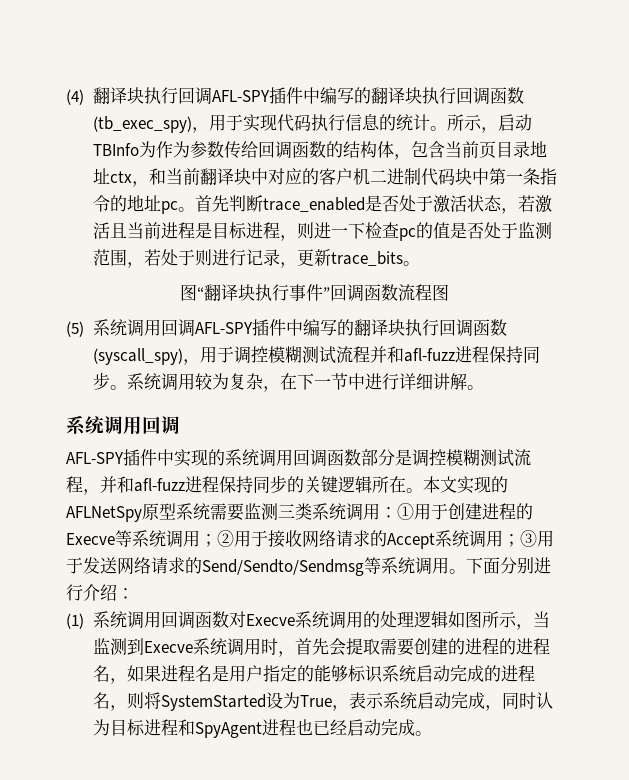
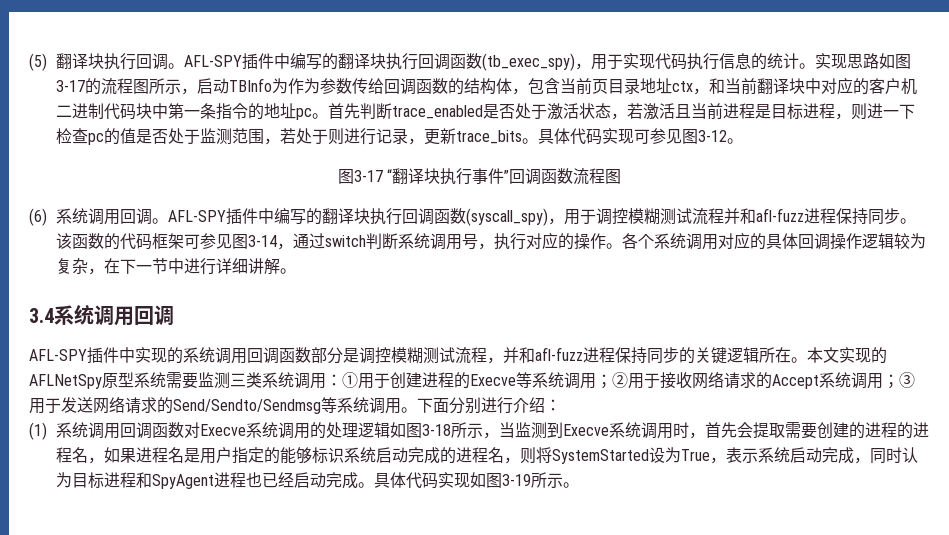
- (4)翻译块执行回调AFL-SPY插件中编写的翻译块执行回调函数(tb_exec_spy)，用于实现代码执行信息的统计。
+ (5)翻译块执行回调。AFL-SPY插件中编写的翻译块执行回调函数(tb_exec_spy)，用于实现代码执行信息的统计。
- 所示，启动TBInfo为作为参数传给回调函数的结构体，包含当前页目录地址ctx，和当前翻译块中对应的客户机二进制代码块中第一条指令的地址pc。
+ 实现思路如图3-17的流程图所示，启动TBInfo为作为参数传给回调函数的结构体，包含当前页目录地址ctx，和当前翻译块中对应的客户机二进制代码块中第一条指令的地址pc。
- 首先判断trace_enabled是否处于激活状态，若激活且当前进程是目标进程，则进一下检查pc的值是否处于监测范围，若处于则进行记录，更新trace_bits。
- 图“翻译块执行事件”回调函数流程图
+ 首先判断trace_enabled是否处于激活状态，若激活且当前进程是目标进程，则进一下检查pc的值是否处于监测范围，若处于则进行记录，更新trace_bits。具体代码实现可参见图3-12。
+ 图3-17 “翻译块执行事件”回调函数流程图
- (5)系统调用回调AFL-SPY插件中编写的翻译块执行回调函数(syscall_spy)，用于调控模糊测试流程并和afl-fuzz进程保持同步。
+ (6)系统调用回调。AFL-SPY插件中编写的翻译块执行回调函数(syscall_spy)，用于调控模糊测试流程并和afl-fuzz进程保持同步。
- 系统调用较为复杂，在下一节中进行详细讲解。
- 系统调用回调
+ 该函数的代码框架可参见图3-14，通过switch判断系统调用号，执行对应的操作。各个系统调用对应的具体回调操作逻辑较为复杂，在下一节中进行详细讲解。
+ 3.4系统调用回调
- (1)系统调用回调函数对Execve系统调用的处理逻辑如图所示，当监测到Execve系统调用时，首先会提取需要创建的进程的进程名，如果进程名是用户指定的能够标识系统启动完成的进程名，则将SystemStarted设为True，表示系统启动完成，同时认为目标进程和SpyAgent进程也已经启动完成。
+ (1)系统调用回调函数对Execve系统调用的处理逻辑如图3-18所示，当监测到Execve系统调用时，首先会提取需要创建的进程的进程名，如果进程名是用户指定的能够标识系统启动完成的进程名，则将SystemStarted设为True，表示系统启动完成，同时认为目标进程和SpyAgent进程也已经启动完成。
+ 具体代码实现如图3-19所示。

